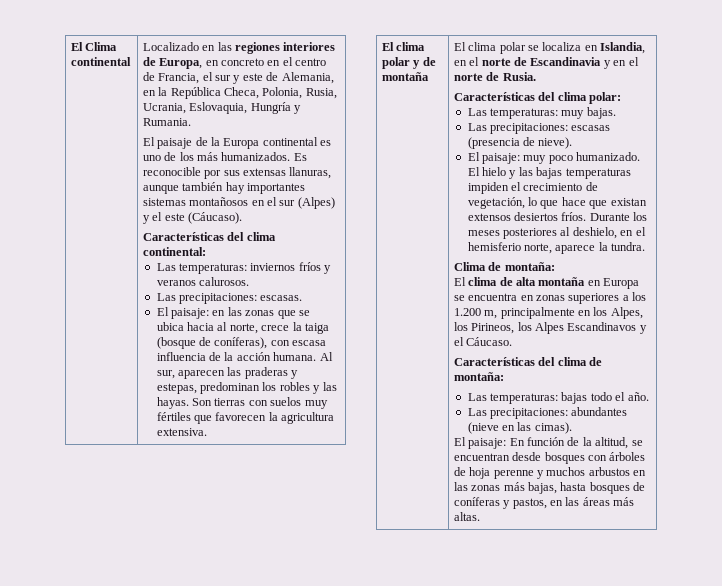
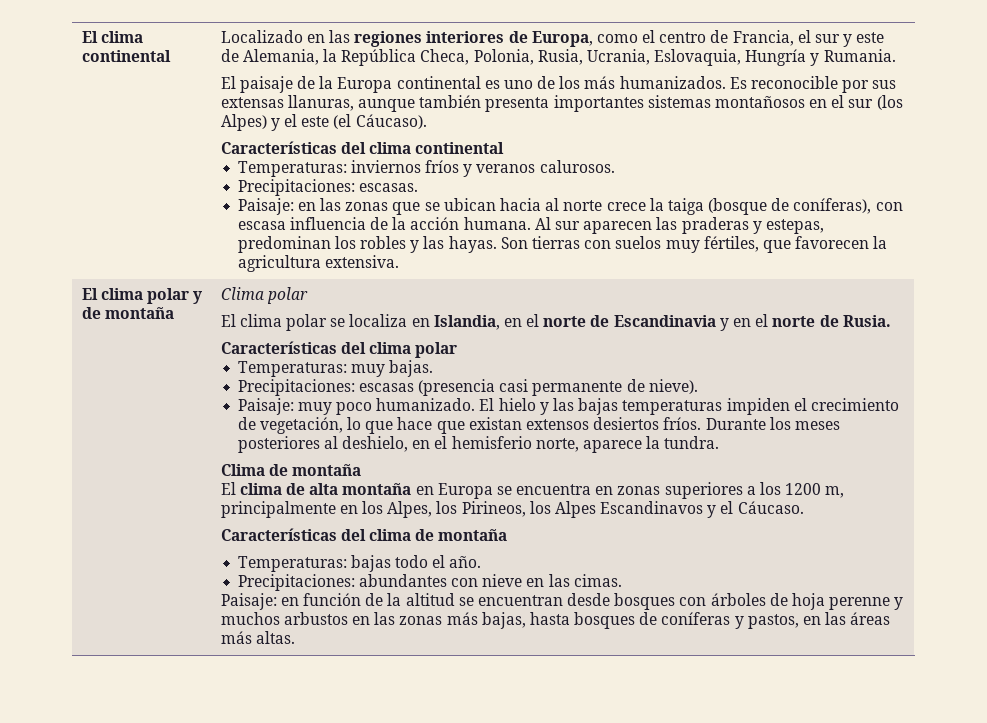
- El Clima continental
+ El clima continental
- Localizado en las regiones interiores de Europa, en concreto en el centro de Francia, el sur y este de Alemania, en la República Checa, Polonia, Rusia, Ucrania, Eslovaquia, Hungría y Rumania.
+ Localizado en las regiones interiores de Europa, como el centro de Francia, el sur y este de Alemania, la República Checa, Polonia, Rusia, Ucrania, Eslovaquia, Hungría y Rumania.
- Es reconocible por sus extensas llanuras, aunque también hay importantes sistemas montañosos en el sur (Alpes) y el este (Cáucaso).
- Características del clima continental:
- Las temperaturas: inviernos fríos y veranos calurosos.
+ Es reconocible por sus extensas llanuras, aunque también presenta importantes sistemas montañosos en el sur (los Alpes) y el este (el Cáucaso).
+ Características del clima continental
+ Temperaturas: inviernos fríos y veranos calurosos.
- Las precipitaciones: escasas.
+ Precipitaciones: escasas.
- El paisaje: en las zonas que se ubica hacia al norte, crece la taiga (bosque de coníferas), con escasa influencia de la acción humana.
+ Paisaje: en las zonas que se ubican hacia al norte crece la taiga (bosque de coníferas), con escasa influencia de la acción humana.
- Al sur, aparecen las praderas y estepas, predominan los robles y las hayas.
+ Al sur aparecen las praderas y estepas, predominan los robles y las hayas.
- Son tierras con suelos muy fértiles que favorecen la agricultura extensiva.
+ Son tierras con suelos muy fértiles, que favorecen la agricultura extensiva.
+ Clima polar
- Características del clima polar:
- Las temperaturas: muy bajas.
+ Características del clima polar
+ Temperaturas: muy bajas.
- Las precipitaciones: escasas (presencia de nieve).
+ Precipitaciones: escasas (presencia casi permanente de nieve).
- El paisaje: muy poco humanizado.
+ Paisaje: muy poco humanizado.
- Clima de montaña:
+ Clima de montaña
- El clima de alta montaña en Europa se encuentra en zonas superiores a los 1.200 m, principalmente en los Alpes, los Pirineos, los Alpes Escandinavos y el Cáucaso.
+ El clima de alta montaña en Europa se encuentra en zonas superiores a los 1200 m, principalmente en los Alpes, los Pirineos, los Alpes Escandinavos y el Cáucaso.
- Características del clima de montaña:
- Las temperaturas: bajas todo el año.
+ Características del clima de montaña
+ Temperaturas: bajas todo el año.
- Las precipitaciones: abundantes (nieve en las cimas).
- El paisaje: En función de la altitud, se encuentran desde bosques con árboles de hoja perenne y muchos arbustos en las zonas más bajas, hasta bosques de coníferas y pastos, en las áreas más altas.
+ Precipitaciones: abundantes con nieve en las cimas.
+ Paisaje: en función de la altitud se encuentran desde bosques con árboles de hoja perenne y muchos arbustos en las zonas más bajas, hasta bosques de coníferas y pastos, en las áreas más altas.

